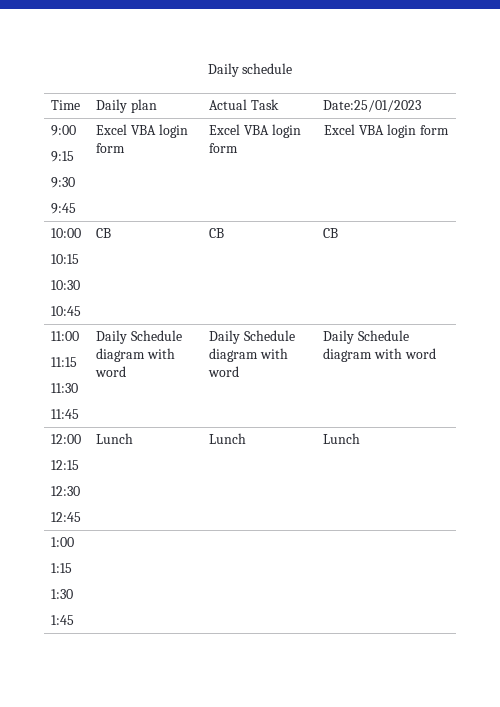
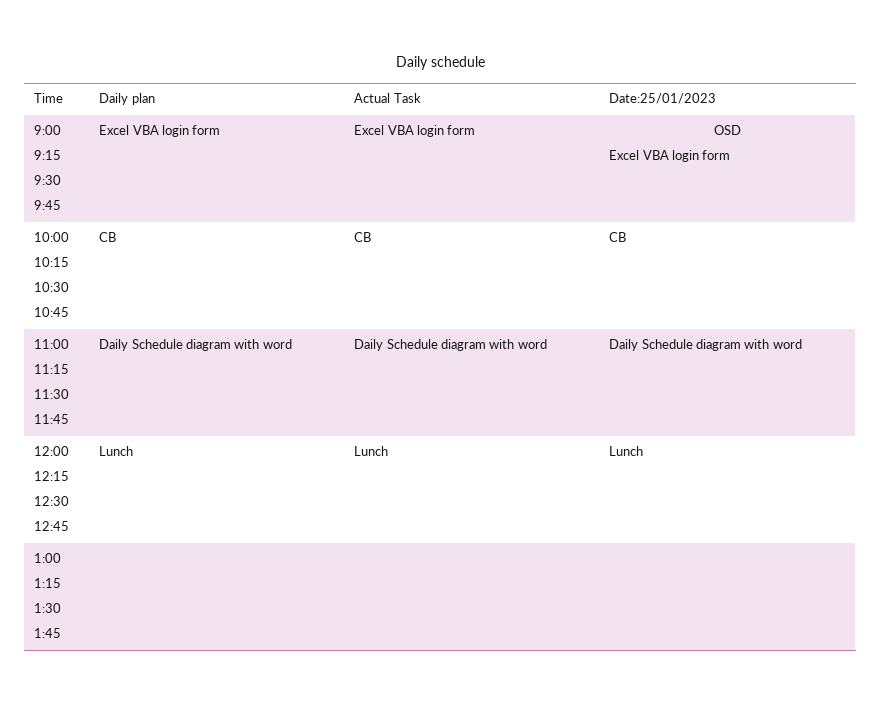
  9:00
  9:15
  9:30
- 9:45 | Excel VBA login form | Excel VBA login form | Excel VBA login form
+ 9:45 | Excel VBA login form | Excel VBA login form | OSD
+ Excel VBA login form

